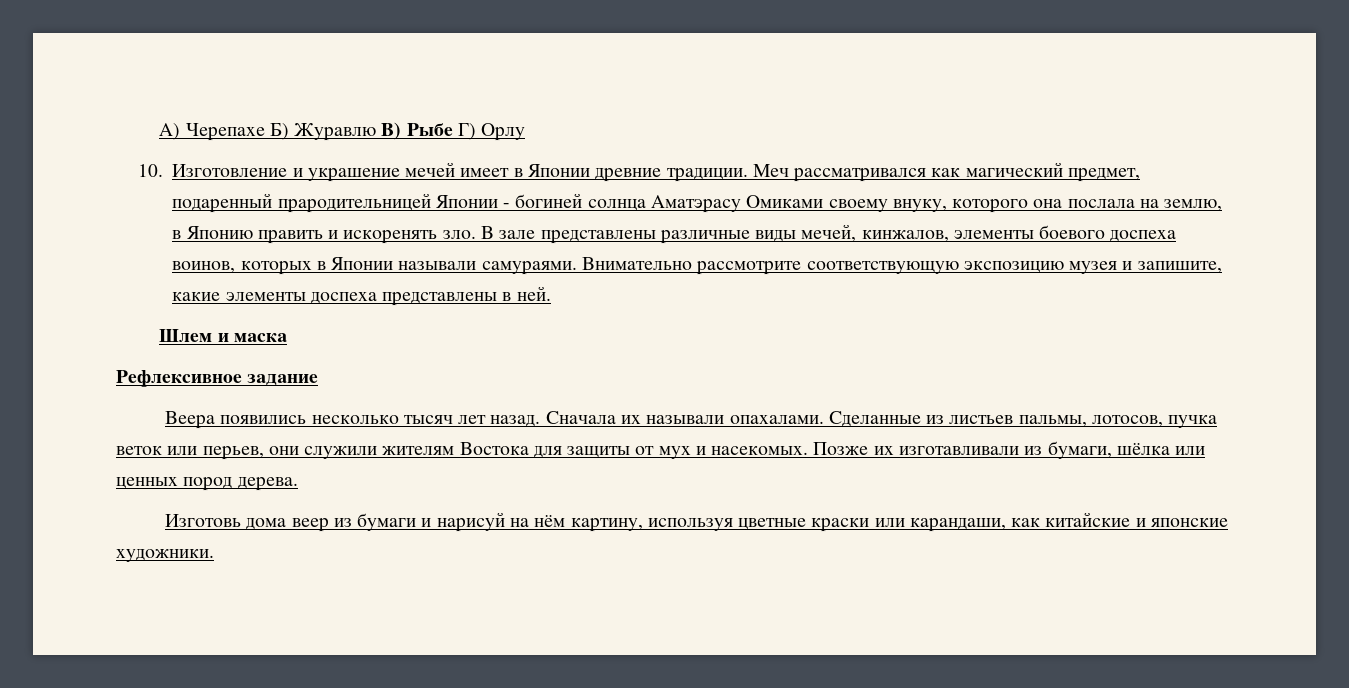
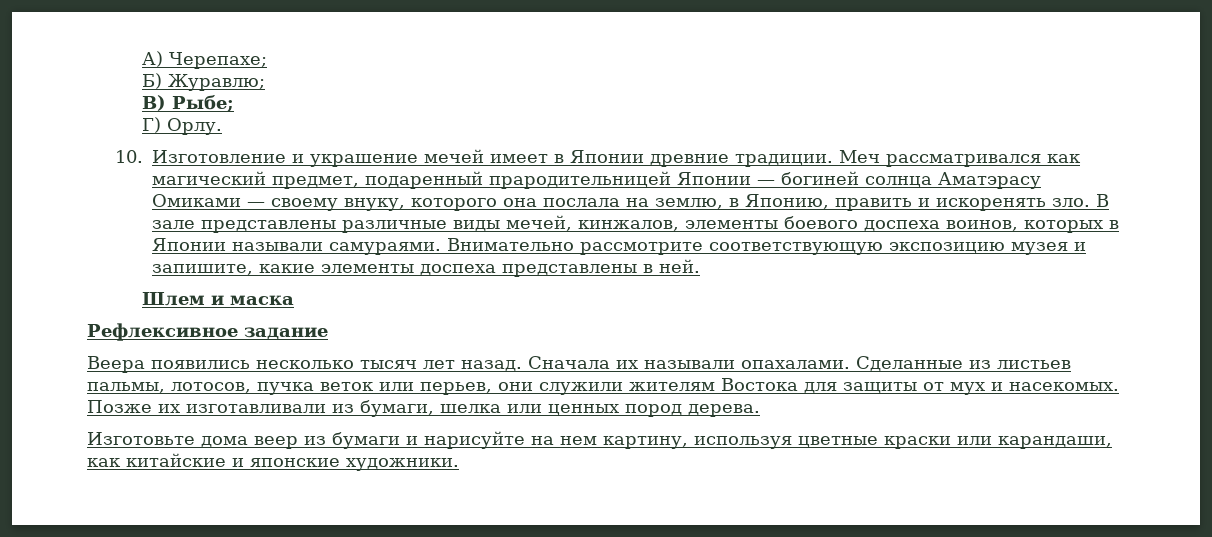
- А) Черепахе Б) Журавлю В) Рыбе Г) Орлу
+ А) Черепахе;
+ Б) Журавлю;
+ В) Рыбе;
+ Г) Орлу.
- Меч рассматривался как магический предмет, подаренный прародительницей Японии - богиней солнца Аматэрасу Омиками своему внуку, которого она послала на землю, в Японию править и искоренять зло.
+ Меч рассматривался как магический предмет, подаренный прародительницей Японии — богиней солнца Аматэрасу Омиками — своему внуку, которого она послала на землю, в Японию, править и искоренять зло.
- Позже их изготавливали из бумаги, шёлка или ценных пород дерева.
+ Позже их изготавливали из бумаги, шелка или ценных пород дерева.
- Изготовь дома веер из бумаги и нарисуй на нём картину, используя цветные краски или карандаши, как китайские и японские художники.
+ Изготовьте дома веер из бумаги и нарисуйте на нем картину, используя цветные краски или карандаши, как китайские и японские художники.

